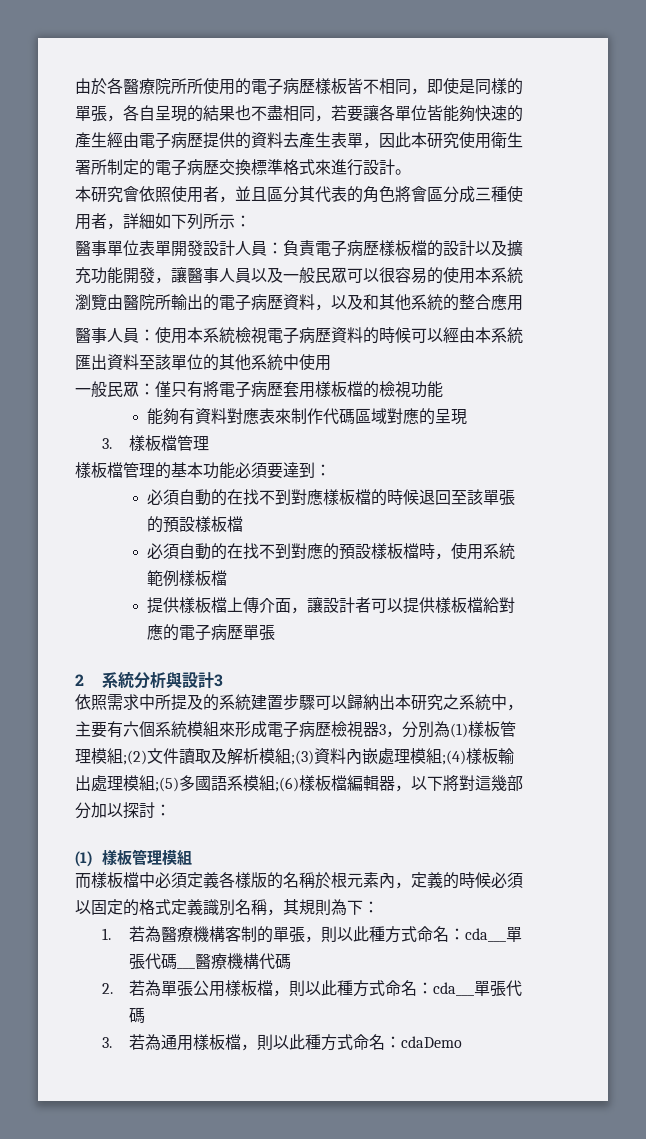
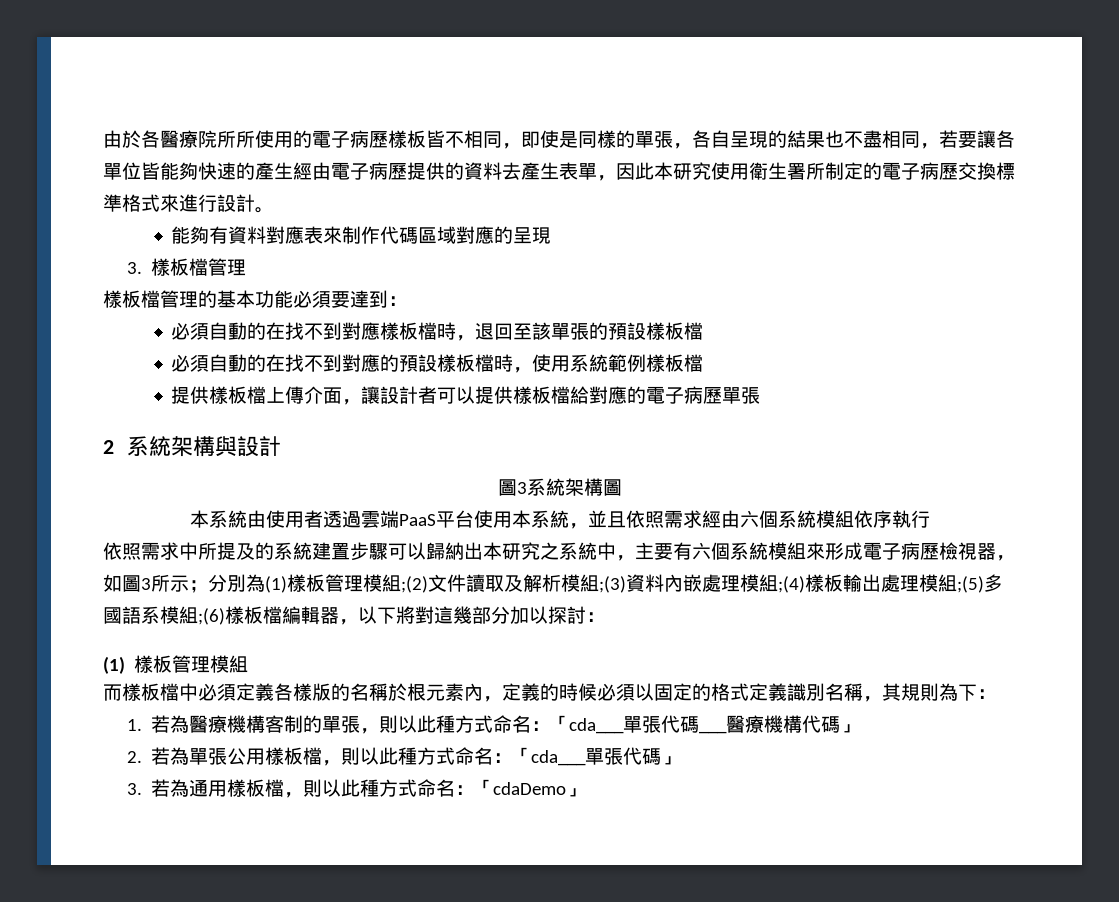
- 本研究會依照使用者，並且區分其代表的角色將會區分成三種使用者，詳細如下列所示：
- 醫事單位表單開發設計人員：負責電子病歷樣板檔的設計以及擴充功能開發，讓醫事人員以及一般民眾可以很容易的使用本系統瀏覽由醫院所輸出的電子病歷資料，以及和其他系統的整合應用
- 醫事人員：使用本系統檢視電子病歷資料的時候可以經由本系統匯出資料至該單位的其他系統中使用
- 一般民眾：僅只有將電子病歷套用樣板檔的檢視功能
- 必須自動的在找不到對應樣板檔的時候退回至該單張的預設樣板檔
+ 必須自動的在找不到對應樣板檔時，退回至該單張的預設樣板檔
- 2系統分析與設計3
+ 2系統架構與設計
+ 圖3系統架構圖
+ 本系統由使用者透過雲端PaaS平台使用本系統，並且依照需求經由六個系統模組依序執行
- 依照需求中所提及的系統建置步驟可以歸納出本研究之系統中，主要有六個系統模組來形成電子病歷檢視器3，分別為(1)樣板管理模組;(2)文件讀取及解析模組;(3)資料內嵌處理模組;(4)樣板輸出處理模組;(5)多國語系模組;(6)樣板檔編輯器，以下將對這幾部分加以探討：
+ 依照需求中所提及的系統建置步驟可以歸納出本研究之系統中，主要有六個系統模組來形成電子病歷檢視器，如圖3所示；分別為(1)樣板管理模組;(2)文件讀取及解析模組;(3)資料內嵌處理模組;(4)樣板輸出處理模組;(5)多國語系模組;(6)樣板檔編輯器，以下將對這幾部分加以探討：
- 1.若為醫療機構客制的單張，則以此種方式命名：cda___單張代碼___醫療機構代碼
+ 1.若為醫療機構客制的單張，則以此種方式命名：「cda___單張代碼___醫療機構代碼」
- 2.若為單張公用樣板檔，則以此種方式命名：cda___單張代碼
+ 2.若為單張公用樣板檔，則以此種方式命名：「cda___單張代碼」
- 3.若為通用樣板檔，則以此種方式命名：cdaDemo
+ 3.若為通用樣板檔，則以此種方式命名：「cdaDemo」

